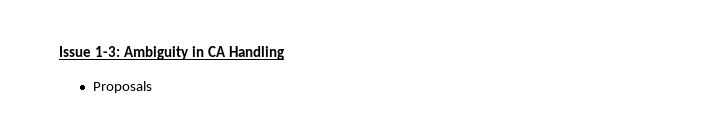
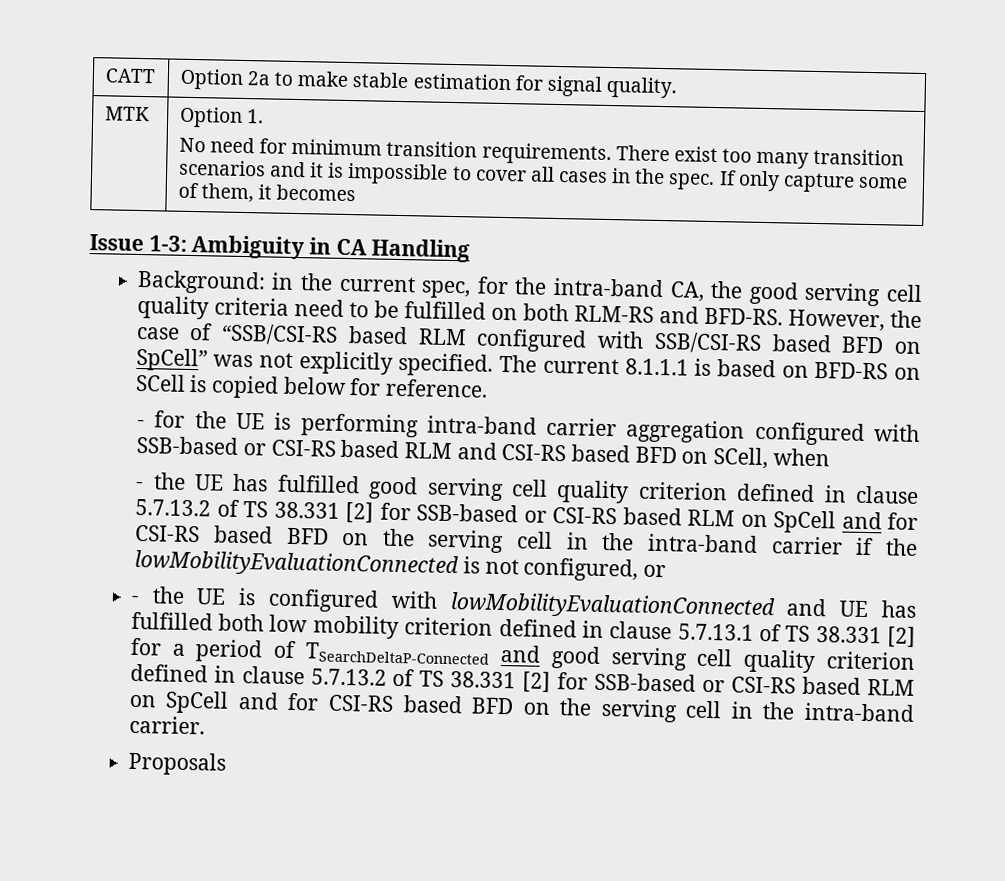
+ CATT | Option 2a to make stable estimation for signal quality.
+ MTK | Option 1.
+ No need for minimum transition requirements. There exist too many transition scenarios and it is impossible to cover all cases in the spec. If only capture some of them, it becomes
+ Background: in the current spec, for the intra-band CA, the good serving cell quality criteria need to be fulfilled on both RLM-RS and BFD-RS. However, the case of “SSB/CSI-RS based RLM configured with SSB/CSI-RS based BFD on SpCell” was not explicitly specified. The current 8.1.1.1 is based on BFD-RS on SCell is copied below for reference.
+ - for the UE is performing intra-band carrier aggregation configured with SSB-based or CSI-RS based RLM and CSI-RS based BFD on SCell, when
+ - the UE has fulfilled good serving cell quality criterion defined in clause 5.7.13.2 of TS 38.331 [2] for SSB-based or CSI-RS based RLM on SpCell and for CSI-RS based BFD on the serving cell in the intra-band carrier if the lowMobilityEvaluationConnected is not configured, or
+ - the UE is configured with lowMobilityEvaluationConnected and UE has fulfilled both low mobility criterion defined in clause 5.7.13.1 of TS 38.331 [2] for a period of TSearchDeltaP-Connected and good serving cell quality criterion defined in clause 5.7.13.2 of TS 38.331 [2] for SSB-based or CSI-RS based RLM on SpCell and for CSI-RS based BFD on the serving cell in the intra-band carrier.

